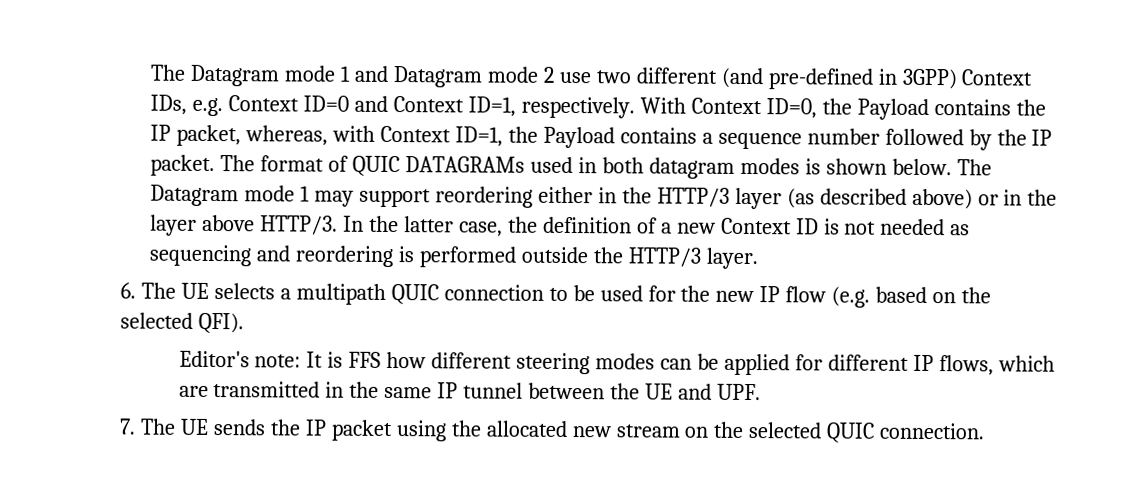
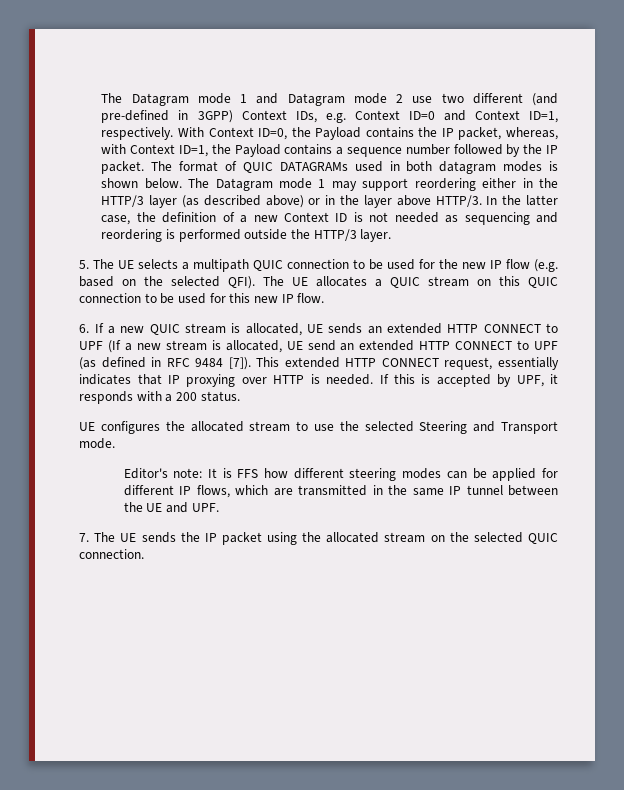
- 6. The UE selects a multipath QUIC connection to be used for the new IP flow (e.g. based on the selected QFI).
+ 5. The UE selects a multipath QUIC connection to be used for the new IP flow (e.g. based on the selected QFI). The UE allocates a QUIC stream on this QUIC connection to be used for this new IP flow.
+ 6. If a new QUIC stream is allocated, UE sends an extended HTTP CONNECT to UPF (If a new stream is allocated, UE send an extended HTTP CONNECT to UPF (as defined in RFC 9484 [7]). This extended HTTP CONNECT request, essentially indicates that IP proxying over HTTP is needed. If this is accepted by UPF, it responds with a 200 status.
+ UE configures the allocated stream to use the selected Steering and Transport mode.
- 7. The UE sends the IP packet using the allocated new stream on the selected QUIC connection.
+ 7. The UE sends the IP packet using the allocated stream on the selected QUIC connection.

